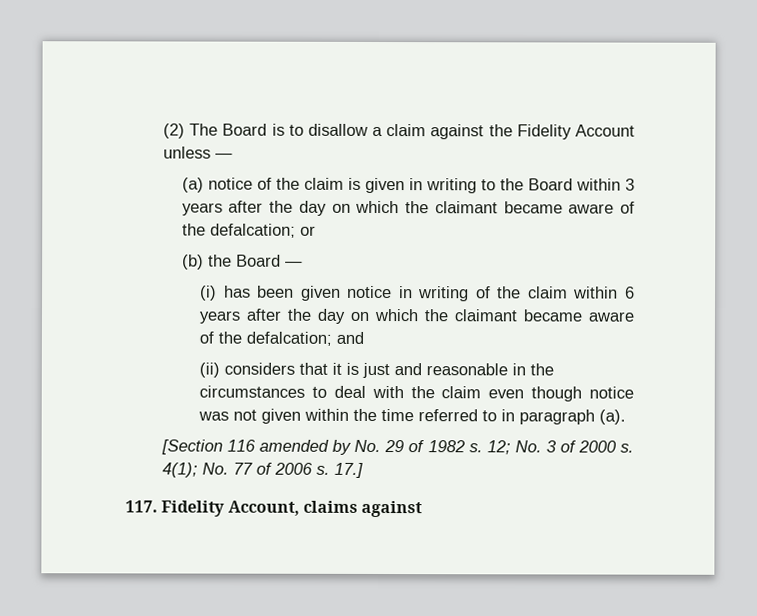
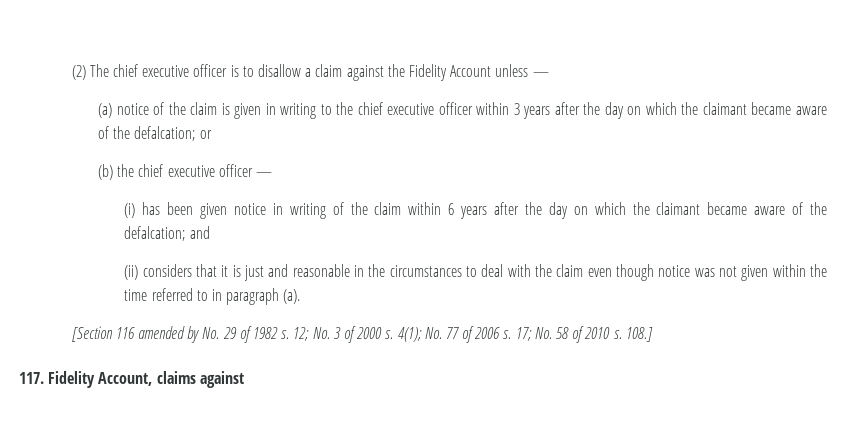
- (2) The Board is to disallow a claim against the Fidelity Account unless —
+ (2) The chief executive officer is to disallow a claim against the Fidelity Account unless —
- (a) notice of the claim is given in writing to the Board within 3 years after the day on which the claimant became aware of the defalcation; or
+ (a) notice of the claim is given in writing to the chief executive officer within 3 years after the day on which the claimant became aware of the defalcation; or
- (b) the Board —
+ (b) the chief executive officer —
- 17.]
+ 17; No. 58 of 2010 s. 108.]

